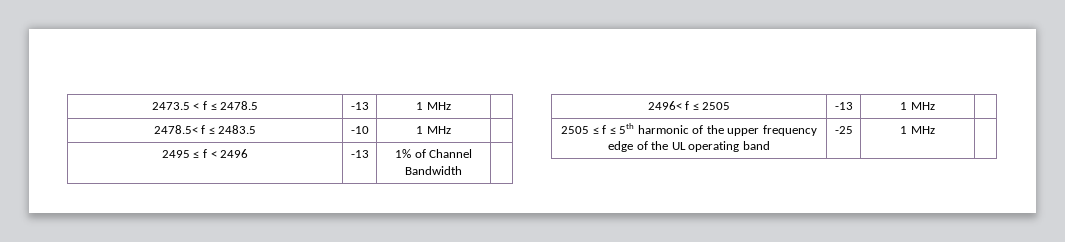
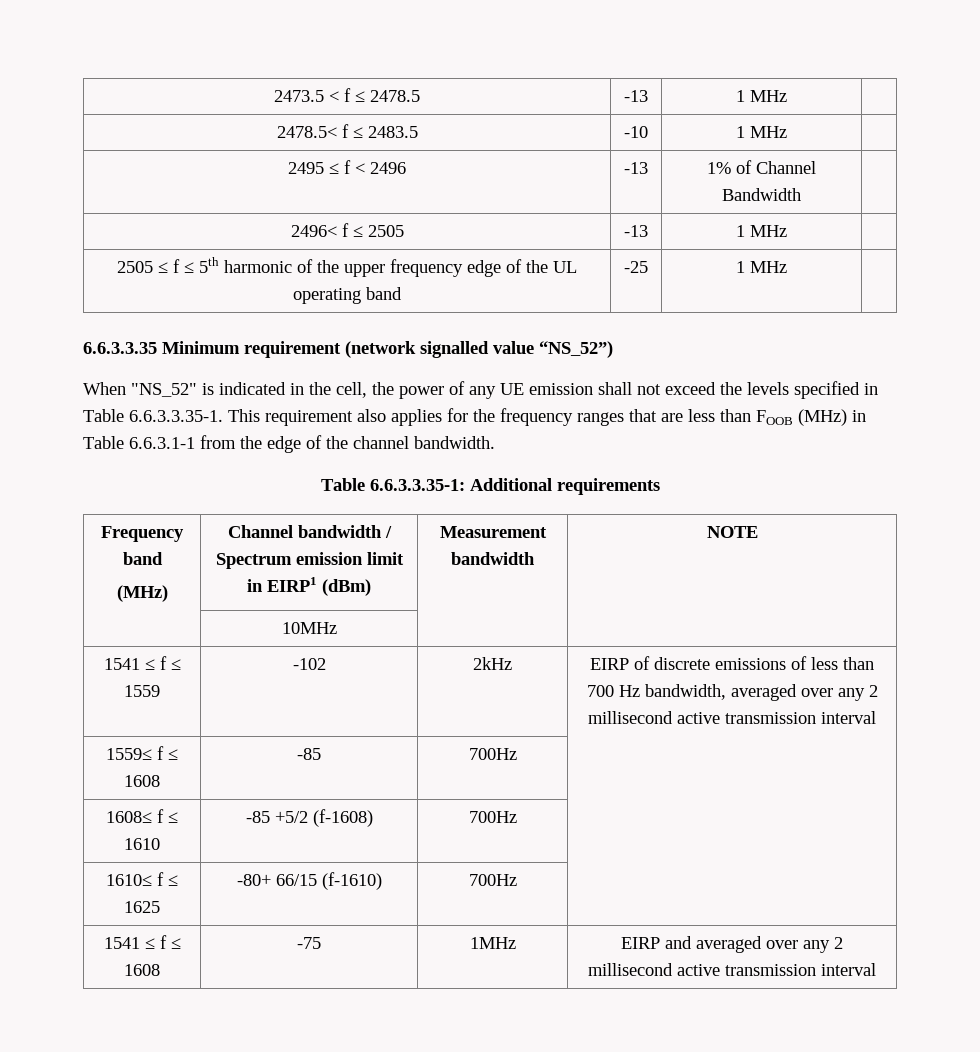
+ 6.6.3.3.35 Minimum requirement (network signalled value “NS_52”)
+ When "NS_52" is indicated in the cell, the power of any UE emission shall not exceed the levels specified in Table 6.6.3.3.35-1. This requirement also applies for the frequency ranges that are less than FOOB (MHz) in Table 6.6.3.1-1 from the edge of the channel bandwidth.
+ Table 6.6.3.3.35-1: Additional requirements
+ Frequency band
+ (MHz) | Channel bandwidth / Spectrum emission limit in EIRP1 (dBm) | Measurement bandwidth | NOTE
+ | 10MHz | |
+ 1541 ≤ f ≤ 1559 | -102 | 2kHz | EIRP of discrete emissions of less than 700 Hz bandwidth, averaged over any 2 millisecond active transmission interval
+ 1559≤ f ≤ 1608 | -85 | 700Hz |
+ 1608≤ f ≤ 1610 | -85 +5/2 (f-1608) | 700Hz |
+ 1610≤ f ≤ 1625 | -80+ 66/15 (f-1610) | 700Hz |
+ 1541 ≤ f ≤ 1608 | -75 | 1MHz | EIRP and averaged over any 2 millisecond active transmission interval

